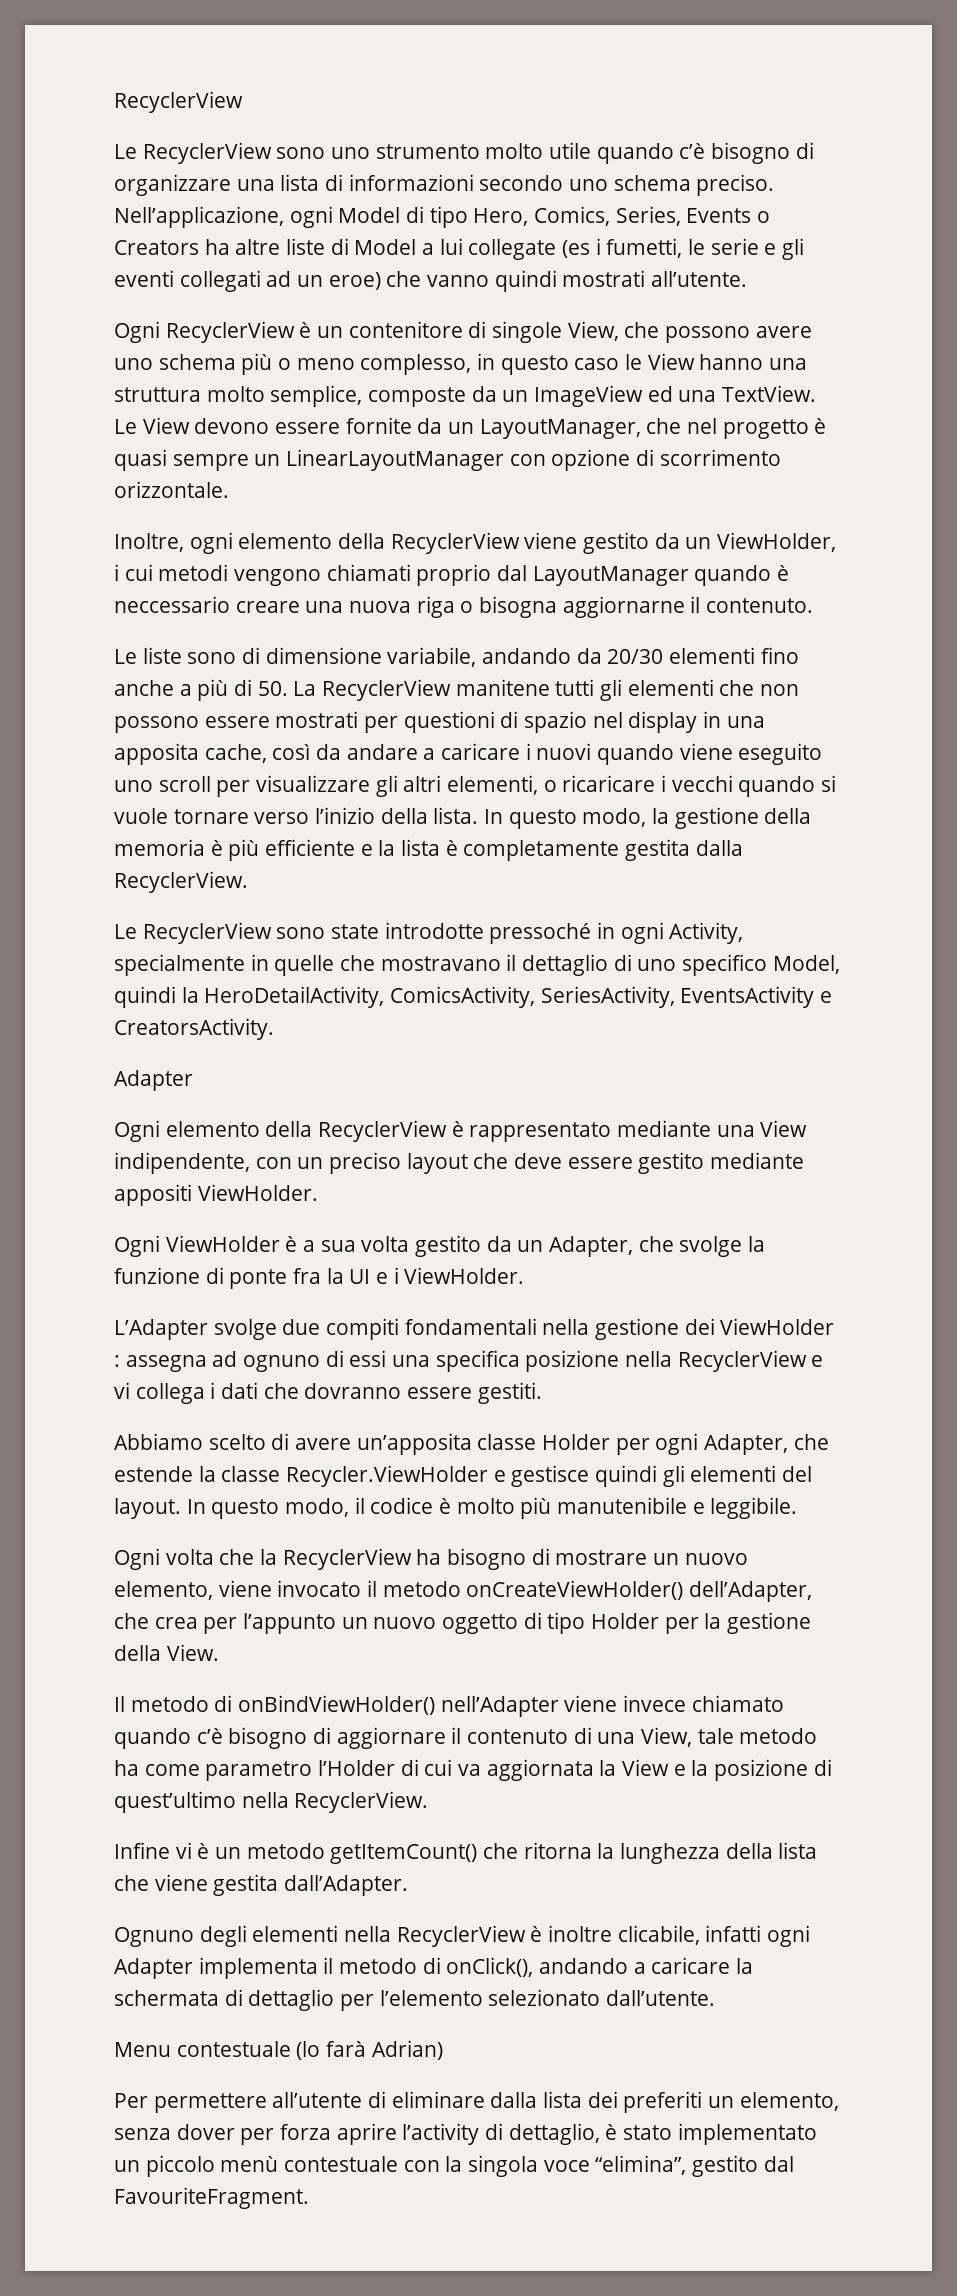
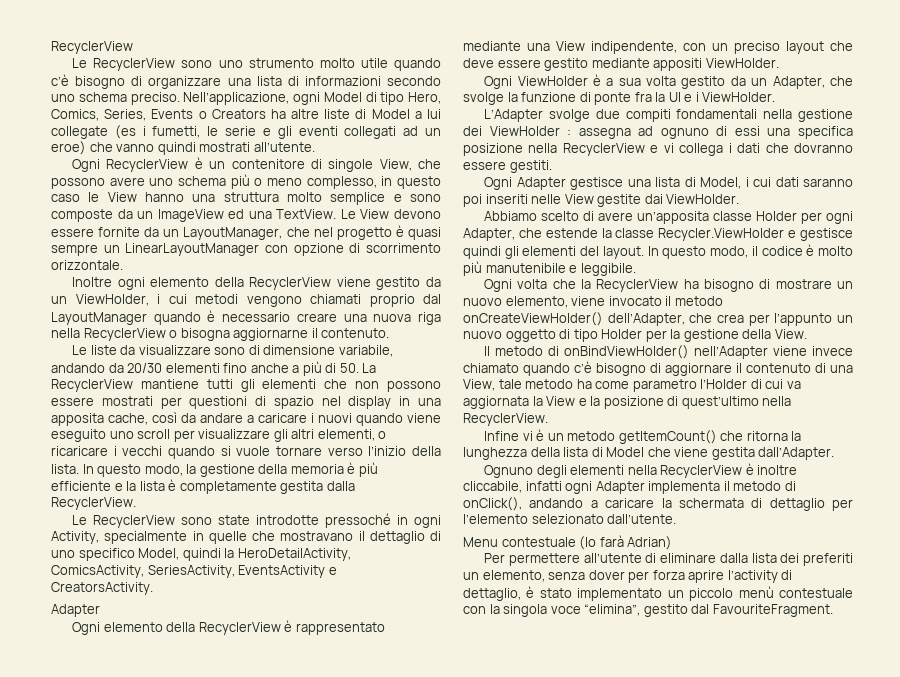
- Ogni RecyclerView è un contenitore di singole View, che possono avere uno schema più o meno complesso, in questo caso le View hanno una struttura molto semplice, composte da un ImageView ed una TextView.
+ Ogni RecyclerView è un contenitore di singole View, che possono avere uno schema più o meno complesso, in questo caso le View hanno una struttura molto semplice e sono composte da un ImageView ed una TextView.
- Inoltre, ogni elemento della RecyclerView viene gestito da un ViewHolder, i cui metodi vengono chiamati proprio dal LayoutManager quando è neccessario creare una nuova riga o bisogna aggiornarne il contenuto.
+ Inoltre ogni elemento della RecyclerView viene gestito da un ViewHolder, i cui metodi vengono chiamati proprio dal LayoutManager quando è necessario creare una nuova riga nella RecyclerView o bisogna aggiornarne il contenuto.
- Le liste sono di dimensione variabile, andando da 20/30 elementi fino anche a più di 50. La RecyclerView manitene tutti gli elementi che non possono essere mostrati per questioni di spazio nel display in una apposita cache, così da andare a caricare i nuovi quando viene eseguito uno scroll per visualizzare gli altri elementi, o ricaricare i vecchi quando si vuole tornare verso l’inizio della lista.
+ Le liste da visualizzare sono di dimensione variabile, andando da 20/30 elementi fino anche a più di 50. La RecyclerView mantiene tutti gli elementi che non possono essere mostrati per questioni di spazio nel display in una apposita cache, così da andare a caricare i nuovi quando viene eseguito uno scroll per visualizzare gli altri elementi, o ricaricare i vecchi quando si vuole tornare verso l’inizio della lista.
+ Ogni Adapter gestisce una lista di Model, i cui dati saranno poi inseriti nelle View gestite dai ViewHolder.
- Infine vi è un metodo getItemCount() che ritorna la lunghezza della lista che viene gestita dall’Adapter.
+ Infine vi è un metodo getItemCount() che ritorna la lunghezza della lista di Model che viene gestita dall’Adapter.
- Ognuno degli elementi nella RecyclerView è inoltre clicabile, infatti ogni Adapter implementa il metodo di onClick(), andando a caricare la schermata di dettaglio per l’elemento selezionato dall’utente.
+ Ognuno degli elementi nella RecyclerView è inoltre cliccabile, infatti ogni Adapter implementa il metodo di onClick(), andando a caricare la schermata di dettaglio per l’elemento selezionato dall’utente.

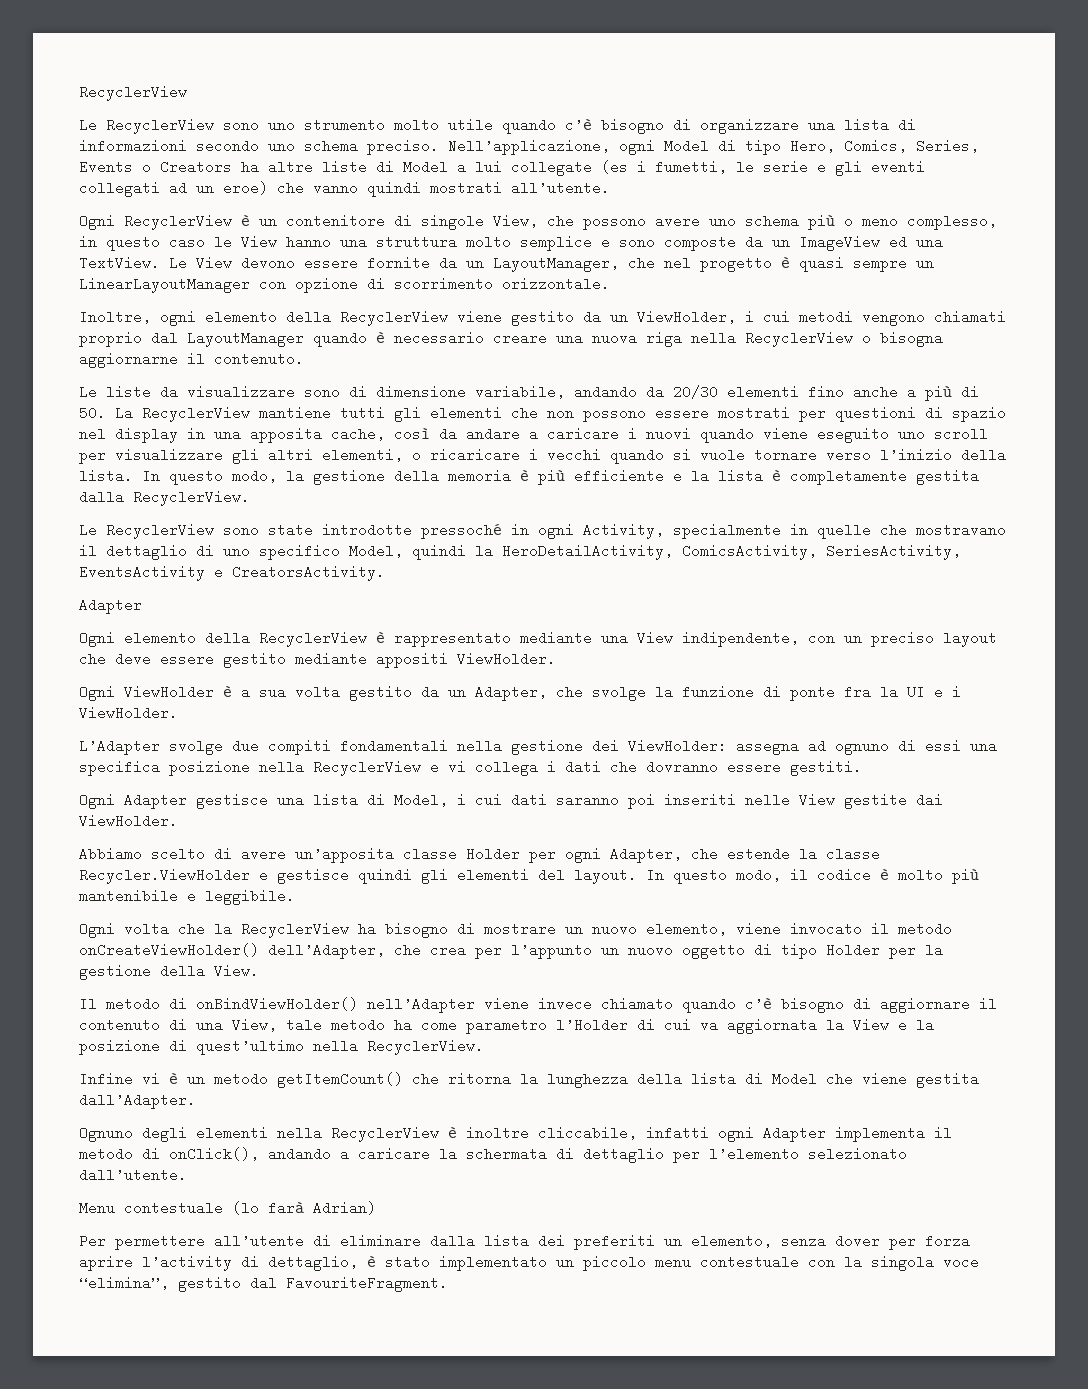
- Inoltre ogni elemento della RecyclerView viene gestito da un ViewHolder, i cui metodi vengono chiamati proprio dal LayoutManager quando è necessario creare una nuova riga nella RecyclerView o bisogna aggiornarne il contenuto.
+ Inoltre, ogni elemento della RecyclerView viene gestito da un ViewHolder, i cui metodi vengono chiamati proprio dal LayoutManager quando è necessario creare una nuova riga nella RecyclerView o bisogna aggiornarne il contenuto.
- L’Adapter svolge due compiti fondamentali nella gestione dei ViewHolder : assegna ad ognuno di essi una specifica posizione nella RecyclerView e vi collega i dati che dovranno essere gestiti.
+ L’Adapter svolge due compiti fondamentali nella gestione dei ViewHolder: assegna ad ognuno di essi una specifica posizione nella RecyclerView e vi collega i dati che dovranno essere gestiti.
- In questo modo, il codice è molto più manutenibile e leggibile.
+ In questo modo, il codice è molto più mantenibile e leggibile.
- Per permettere all’utente di eliminare dalla lista dei preferiti un elemento, senza dover per forza aprire l’activity di dettaglio, è stato implementato un piccolo menù contestuale con la singola voce “elimina”, gestito dal FavouriteFragment.
+ Per permettere all’utente di eliminare dalla lista dei preferiti un elemento, senza dover per forza aprire l’activity di dettaglio, è stato implementato un piccolo menu contestuale con la singola voce “elimina”, gestito dal FavouriteFragment.

